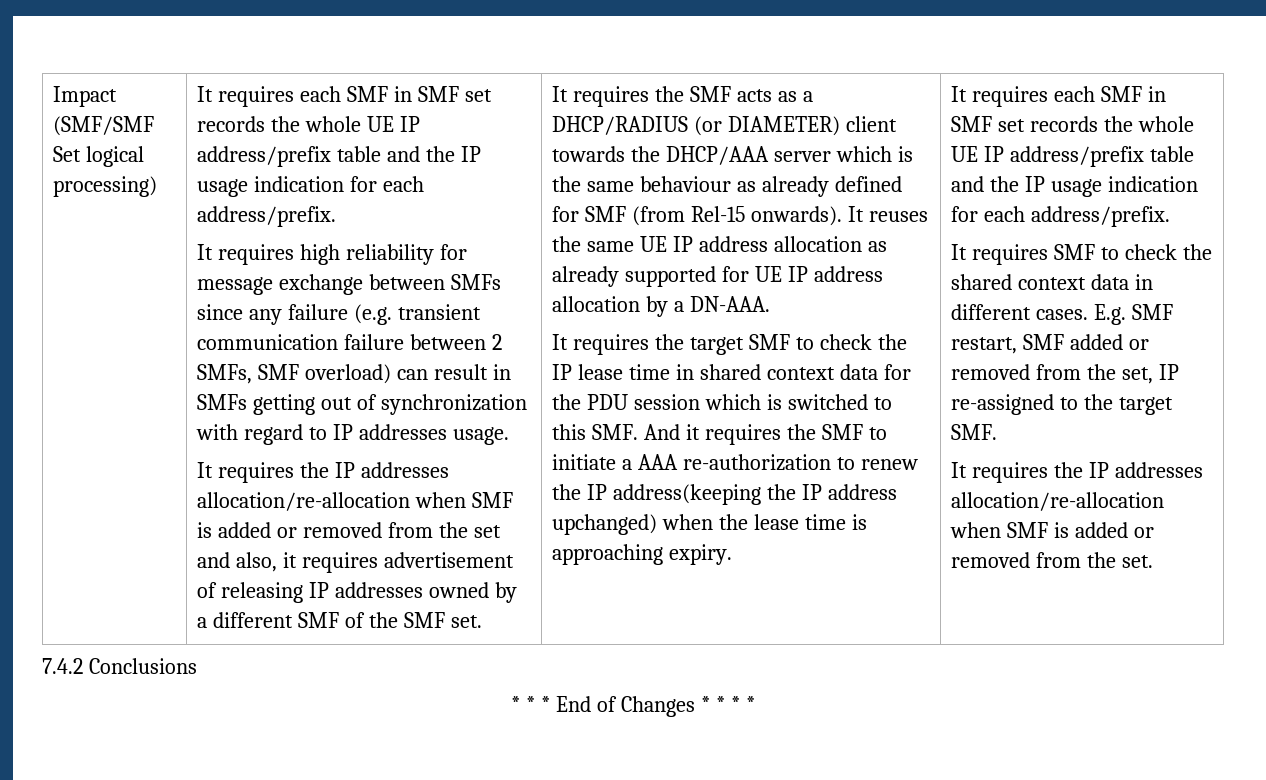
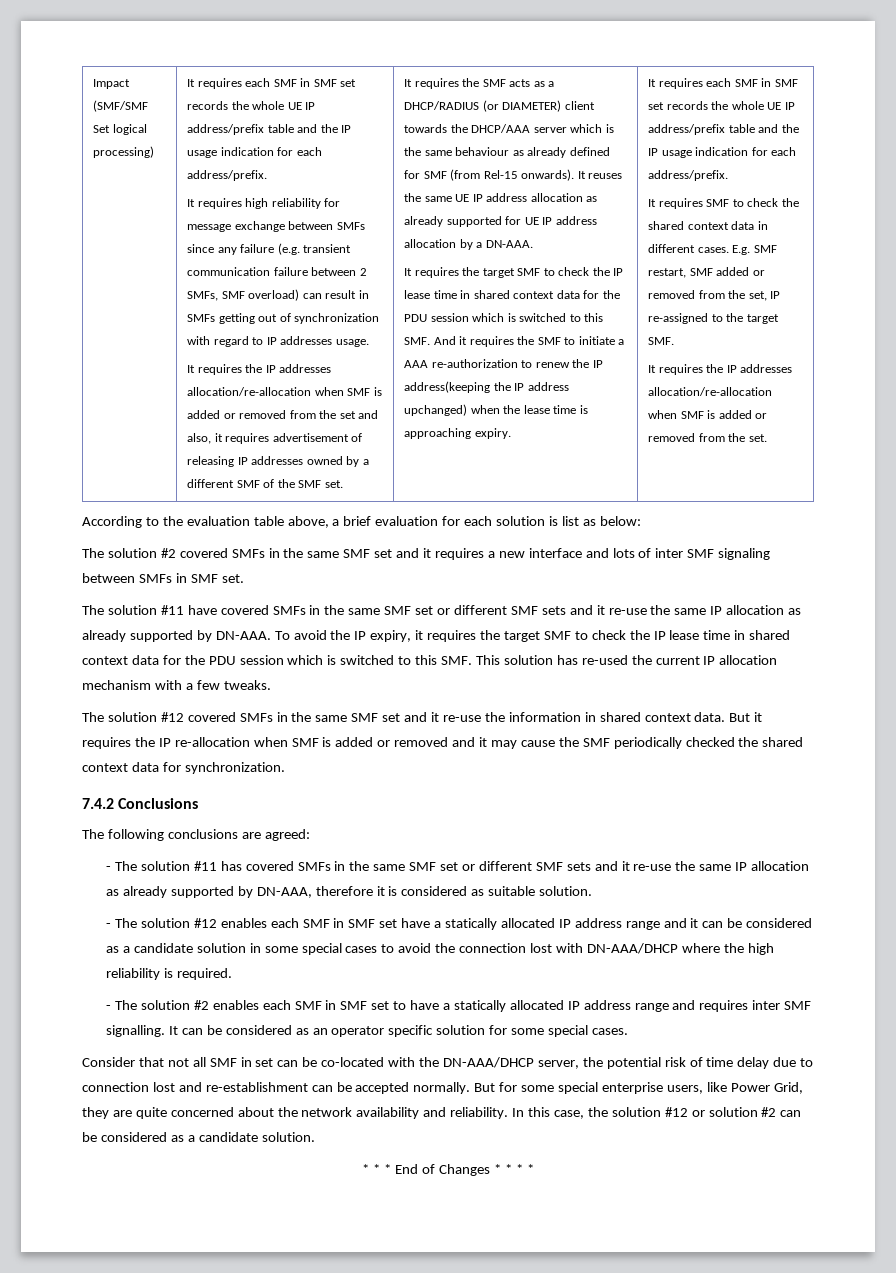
+ According to the evaluation table above, a brief evaluation for each solution is list as below:
+ The solution #2 covered SMFs in the same SMF set and it requires a new interface and lots of inter SMF signaling between SMFs in SMF set.
+ The solution #11 have covered SMFs in the same SMF set or different SMF sets and it re-use the same IP allocation as already supported by DN-AAA. To avoid the IP expiry, it requires the target SMF to check the IP lease time in shared context data for the PDU session which is switched to this SMF. This solution has re-used the current IP allocation mechanism with a few tweaks.
+ The solution #12 covered SMFs in the same SMF set and it re-use the information in shared context data. But it requires the IP re-allocation when SMF is added or removed and it may cause the SMF periodically checked the shared context data for synchronization.
  7.4.2 Conclusions
+ The following conclusions are agreed:
+ - The solution #11 has covered SMFs in the same SMF set or different SMF sets and it re-use the same IP allocation as already supported by DN-AAA, therefore it is considered as suitable solution.
+ - The solution #12 enables each SMF in SMF set have a statically allocated IP address range and it can be considered as a candidate solution in some special cases to avoid the connection lost with DN-AAA/DHCP where the high reliability is required.
+ - The solution #2 enables each SMF in SMF set to have a statically allocated IP address range and requires inter SMF signalling. It can be considered as an operator specific solution for some special cases.
+ Consider that not all SMF in set can be co-located with the DN-AAA/DHCP server, the potential risk of time delay due to connection lost and re-establishment can be accepted normally. But for some special enterprise users, like Power Grid, they are quite concerned about the network availability and reliability. In this case, the solution #12 or solution #2 can be considered as a candidate solution.

